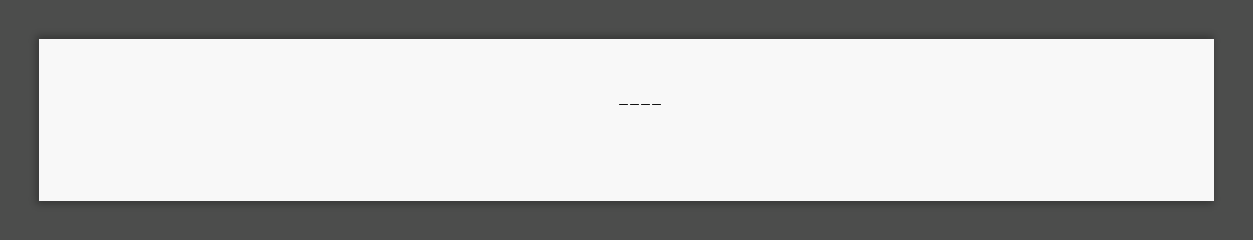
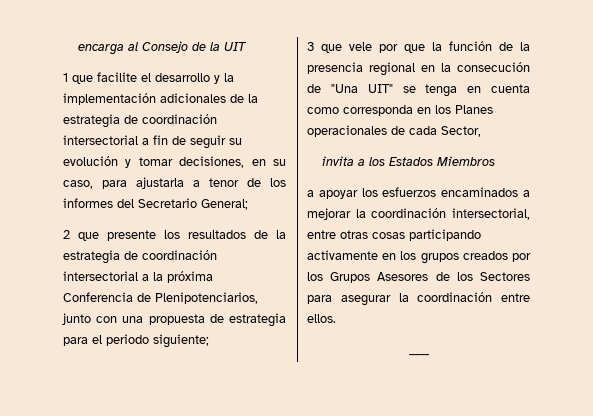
+ encarga al Consejo de la UIT
+ 1 que facilite el desarrollo y la implementación adicionales de la estrategia de coordinación intersectorial a fin de seguir su evolución y tomar decisiones, en su caso, para ajustarla a tenor de los informes del Secretario General;
+ 2 que presente los resultados de la estrategia de coordinación intersectorial a la próxima Conferencia de Plenipotenciarios, junto con una propuesta de estrategia para el periodo siguiente;
+ 3 que vele por que la función de la presencia regional en la consecución de "Una UIT" se tenga en cuenta como corresponda en los Planes operacionales de cada Sector,
+ invita a los Estados Miembros
+ a apoyar los esfuerzos encaminados a mejorar la coordinación intersectorial, entre otras cosas participando activamente en los grupos creados por los Grupos Asesores de los Sectores para asegurar la coordinación entre ellos.

